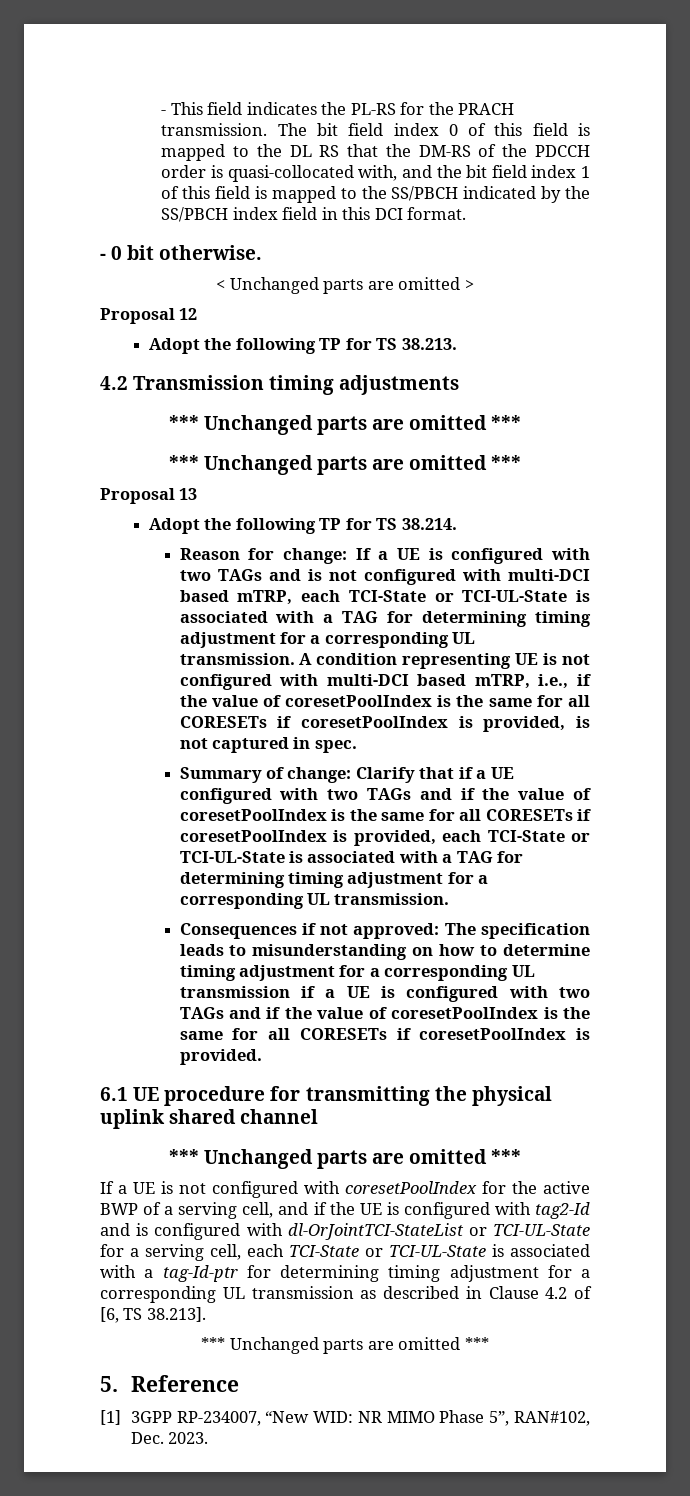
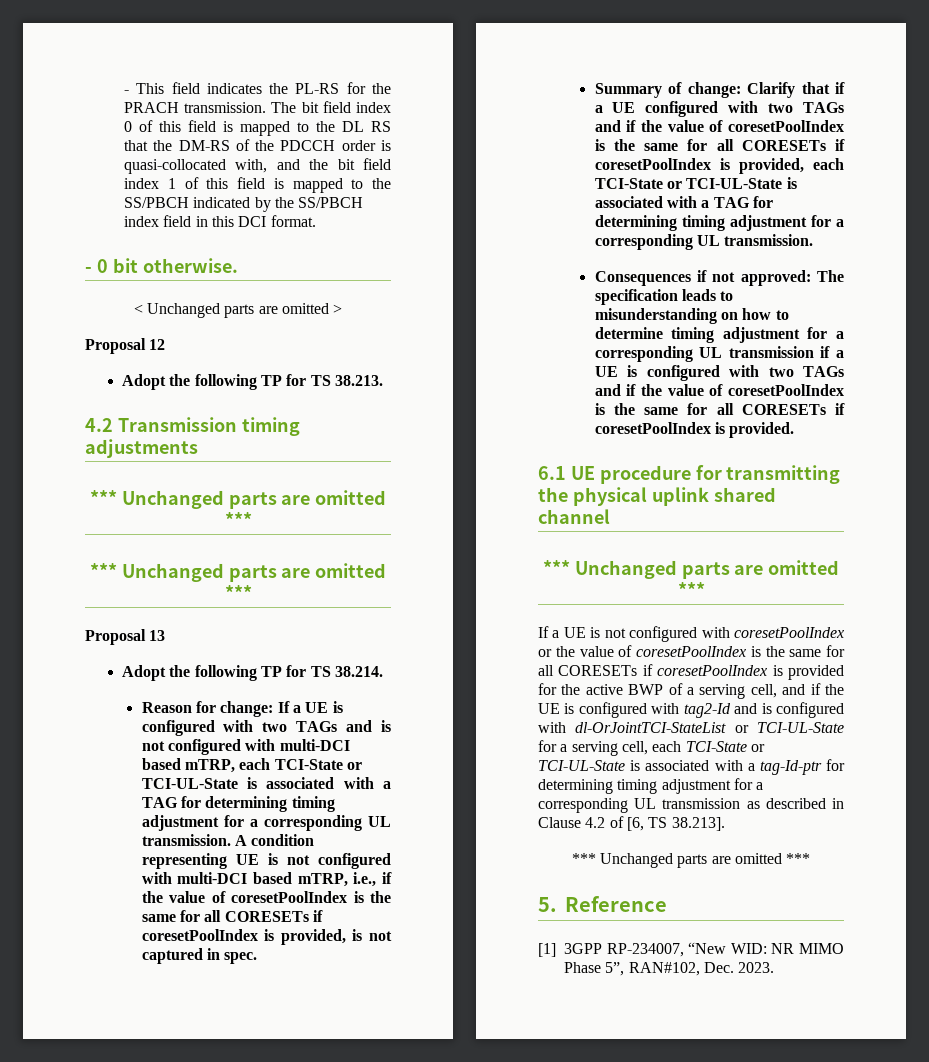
- If a UE is not configured with coresetPoolIndex for the active BWP of a serving cell, and if the UE is configured with tag2-Id and is configured with dl-OrJointTCI-StateList or TCI-UL-State for a serving cell, each TCI-State or TCI-UL-State is associated with a tag-Id-ptr for determining timing adjustment for a corresponding UL transmission as described in Clause 4.2 of [6, TS 38.213].
+ If a UE is not configured with coresetPoolIndex or the value of coresetPoolIndex is the same for all CORESETs if coresetPoolIndex is provided for the active BWP of a serving cell, and if the UE is configured with tag2-Id and is configured with dl-OrJointTCI-StateList or TCI-UL-State for a serving cell, each TCI-State or TCI-UL-State is associated with a tag-Id-ptr for determining timing adjustment for a corresponding UL transmission as described in Clause 4.2 of [6, TS 38.213].

